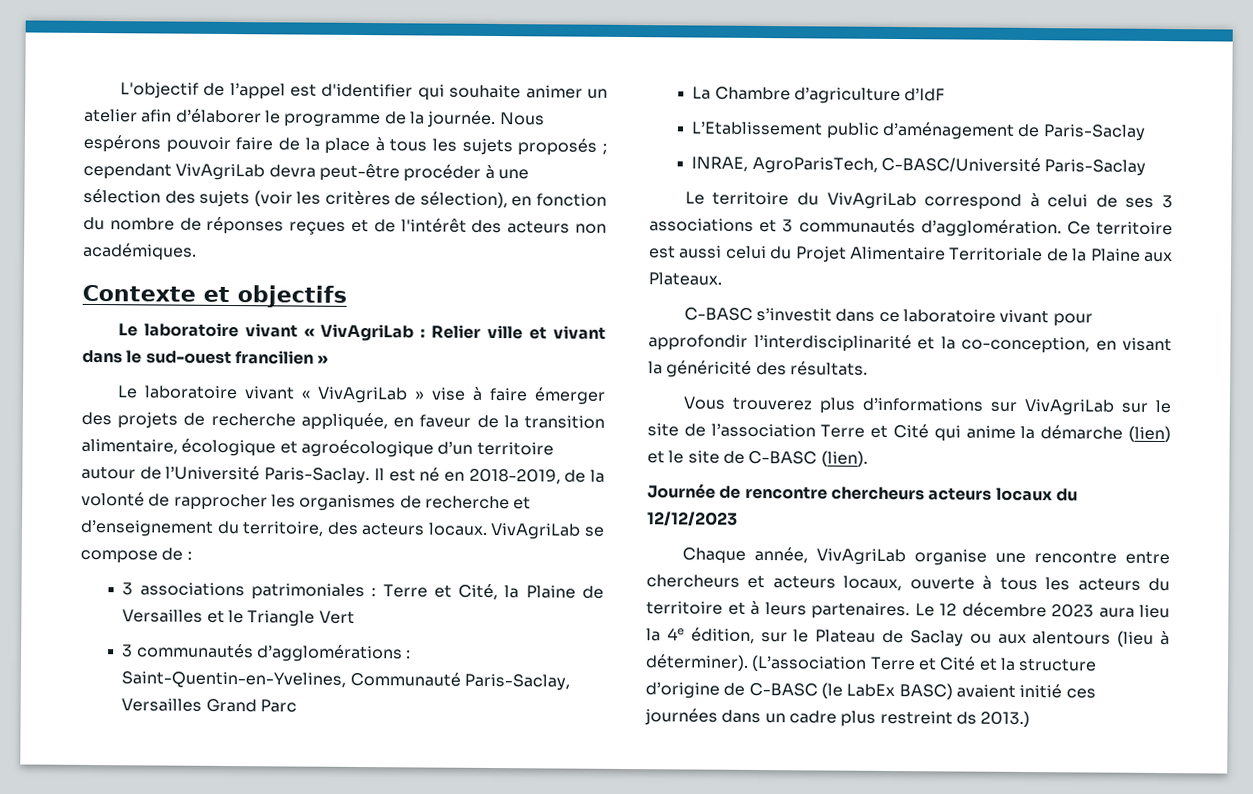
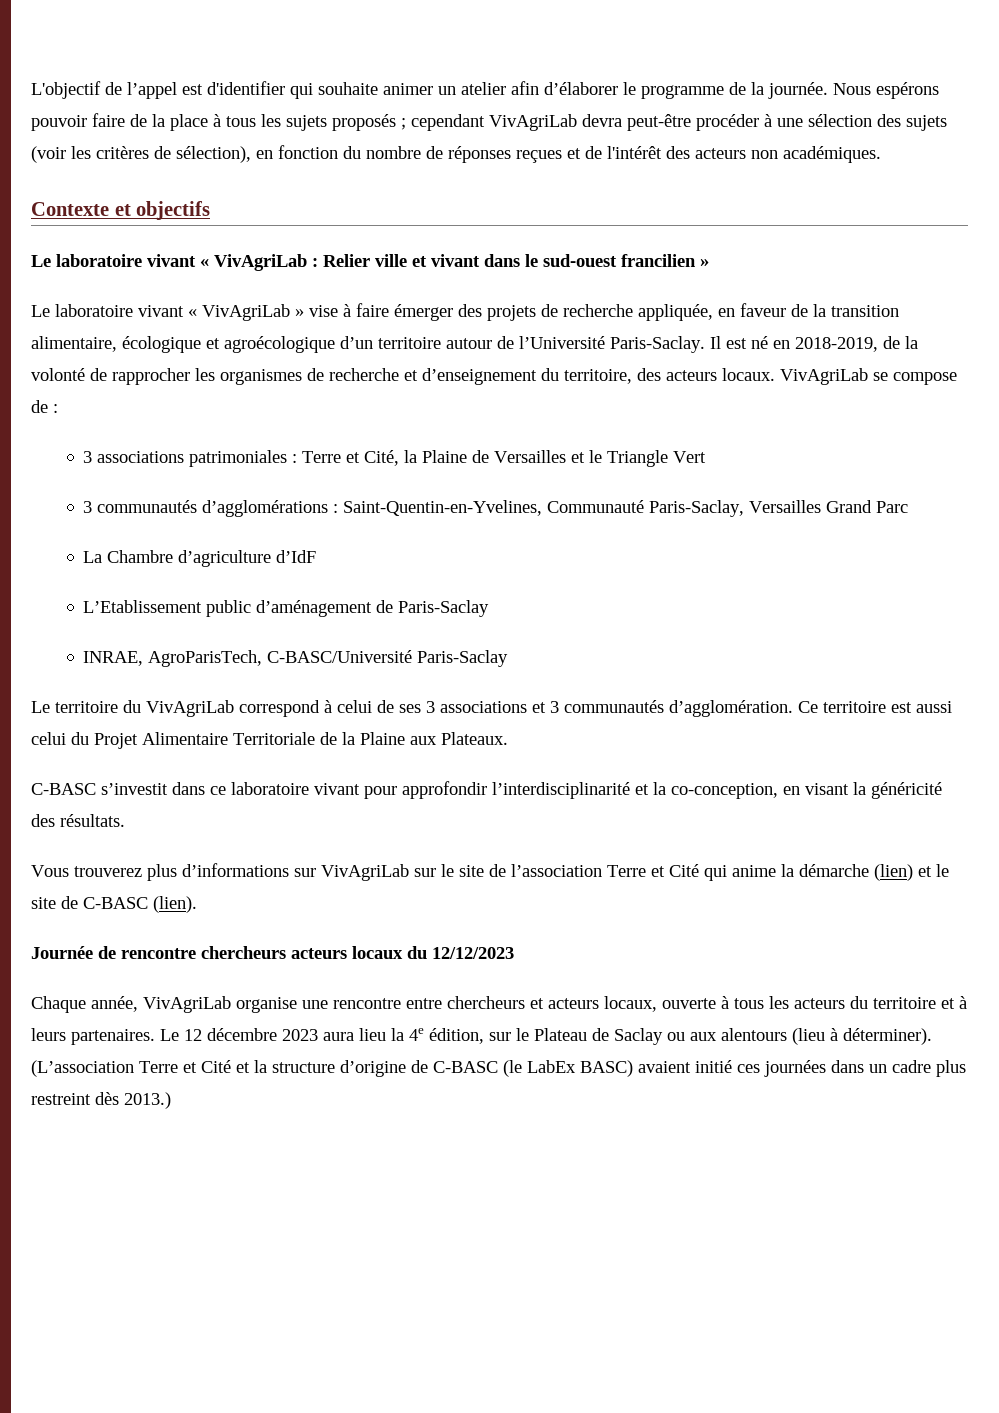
- (L’association Terre et Cité et la structure d’origine de C-BASC (le LabEx BASC) avaient initié ces journées dans un cadre plus restreint ds 2013.)
+ (L’association Terre et Cité et la structure d’origine de C-BASC (le LabEx BASC) avaient initié ces journées dans un cadre plus restreint dès 2013.)

